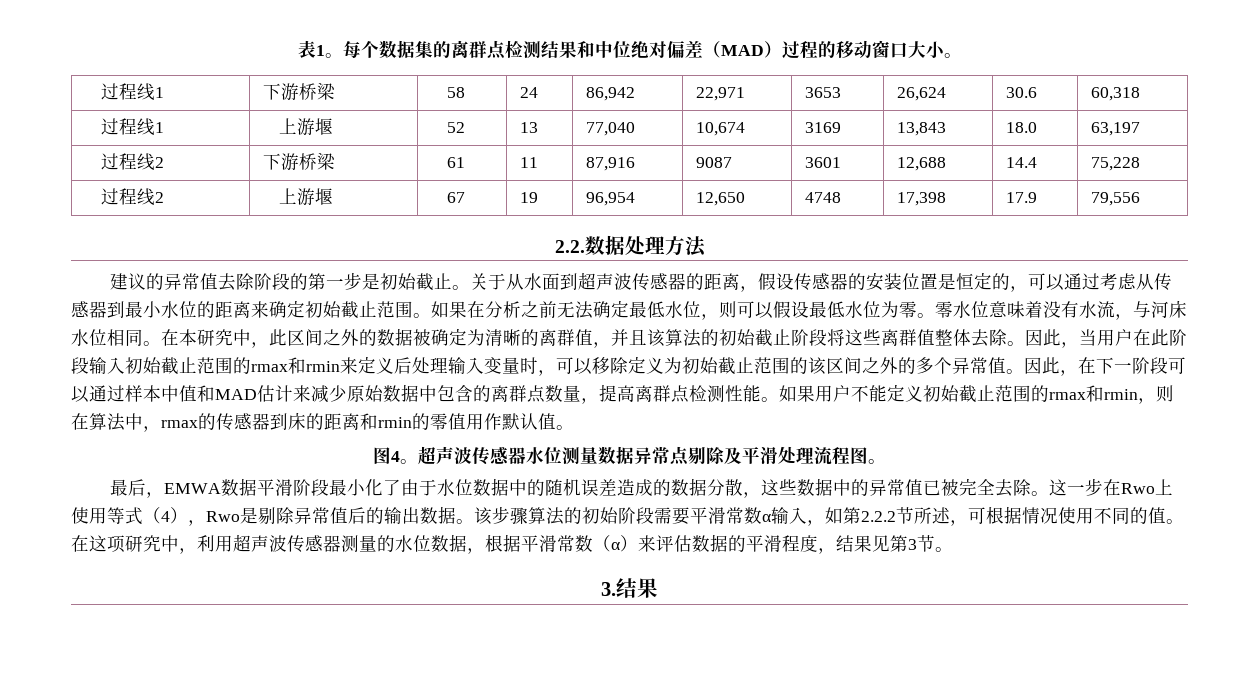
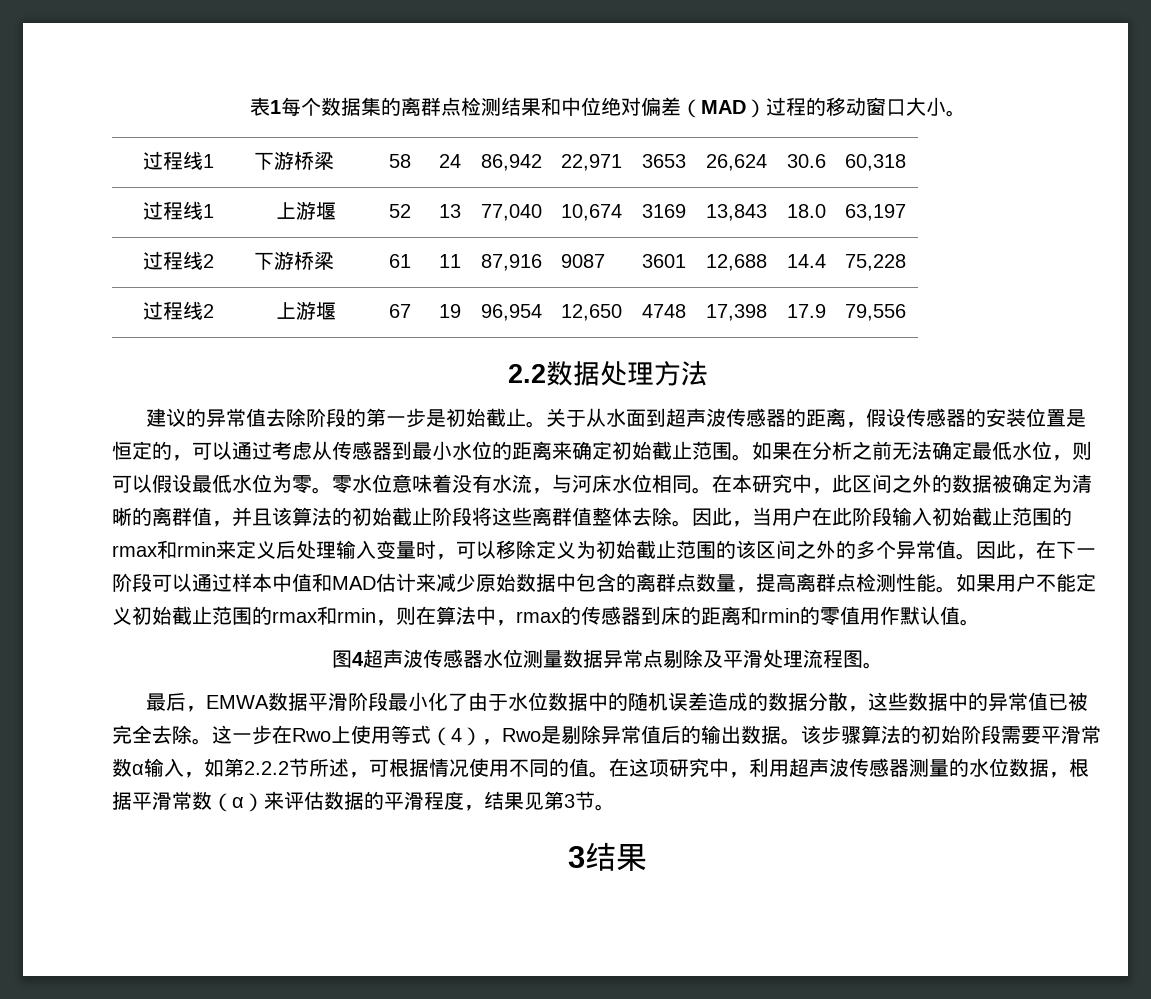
- 表1。每个数据集的离群点检测结果和中位绝对偏差（MAD）过程的移动窗口大小。
+ 表1每个数据集的离群点检测结果和中位绝对偏差（MAD）过程的移动窗口大小。
- 2.2.数据处理方法
+ 2.2数据处理方法
- 图4。超声波传感器水位测量数据异常点剔除及平滑处理流程图。
+ 图4超声波传感器水位测量数据异常点剔除及平滑处理流程图。
- 3.结果
+ 3结果

